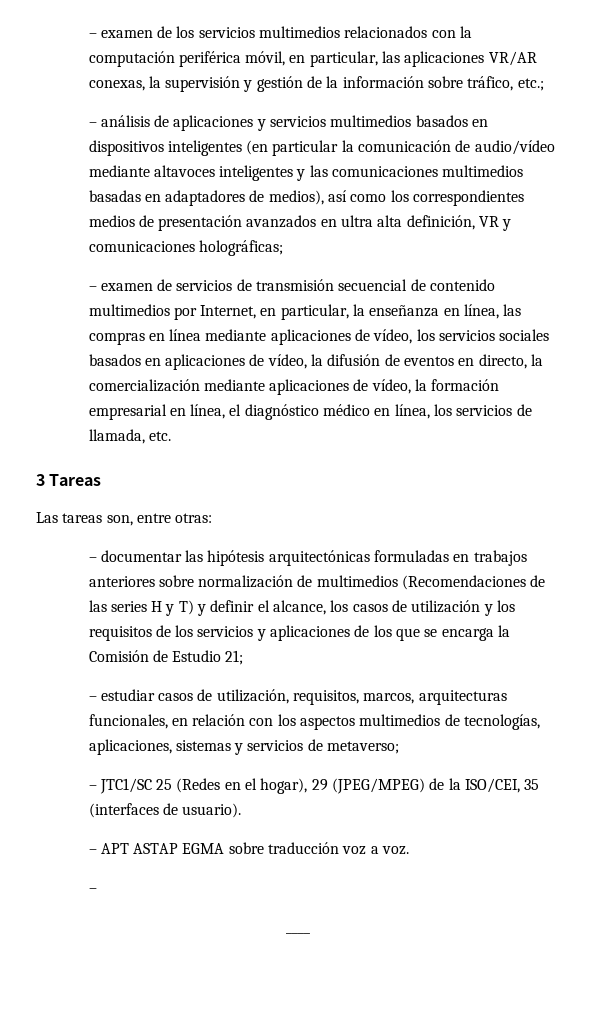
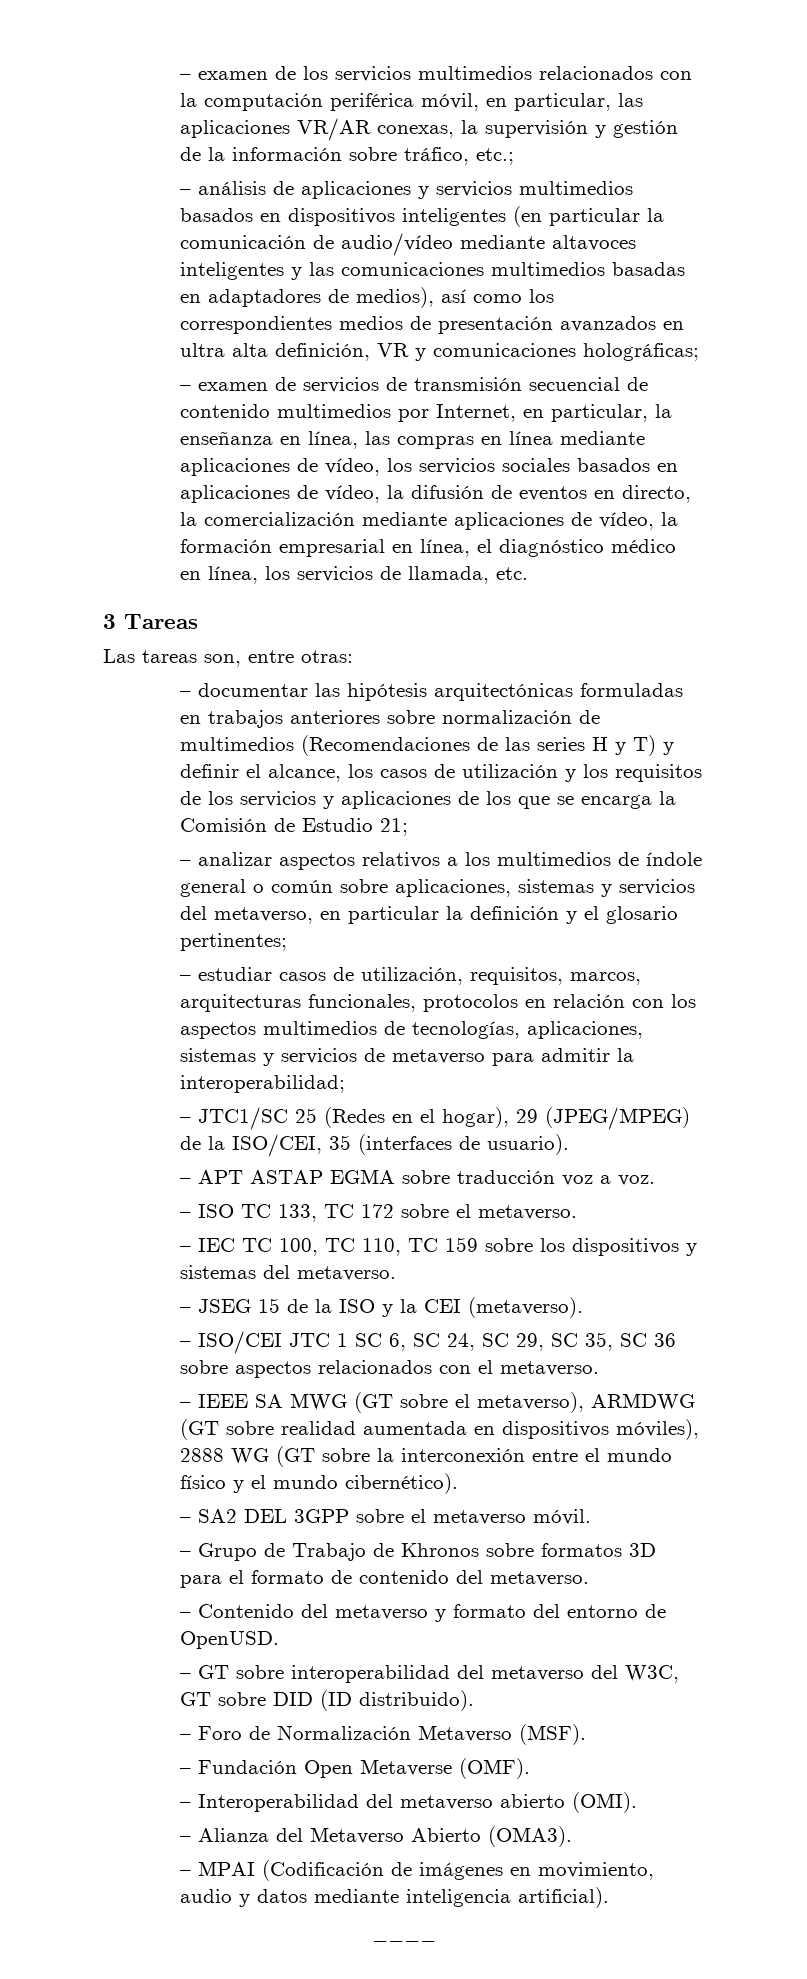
+ – analizar aspectos relativos a los multimedios de índole general o común sobre aplicaciones, sistemas y servicios del metaverso, en particular la definición y el glosario pertinentes;
- – estudiar casos de utilización, requisitos, marcos, arquitecturas funcionales, en relación con los aspectos multimedios de tecnologías, aplicaciones, sistemas y servicios de metaverso;
+ – estudiar casos de utilización, requisitos, marcos, arquitecturas funcionales, protocolos en relación con los aspectos multimedios de tecnologías, aplicaciones, sistemas y servicios de metaverso para admitir la interoperabilidad;
  – APT ASTAP EGMA sobre traducción voz a voz.
- –
+ – ISO TC 133, TC 172 sobre el metaverso.
+ – IEC TC 100, TC 110, TC 159 sobre los dispositivos y sistemas del metaverso.
+ – JSEG 15 de la ISO y la CEI (metaverso).
+ – ISO/CEI JTC 1 SC 6, SC 24, SC 29, SC 35, SC 36 sobre aspectos relacionados con el metaverso.
+ – IEEE SA MWG (GT sobre el metaverso), ARMDWG (GT sobre realidad aumentada en dispositivos móviles), 2888 WG (GT sobre la interconexión entre el mundo físico y el mundo cibernético).
+ – SA2 DEL 3GPP sobre el metaverso móvil.
+ – Grupo de Trabajo de Khronos sobre formatos 3D para el formato de contenido del metaverso.
+ – Contenido del metaverso y formato del entorno de OpenUSD.
+ – GT sobre interoperabilidad del metaverso del W3C, GT sobre DID (ID distribuido).
+ – Foro de Normalización Metaverso (MSF).
+ – Fundación Open Metaverse (OMF).
+ – Interoperabilidad del metaverso abierto (OMI).
+ – Alianza del Metaverso Abierto (OMA3).
+ – MPAI (Codificación de imágenes en movimiento, audio y datos mediante inteligencia artificial).

